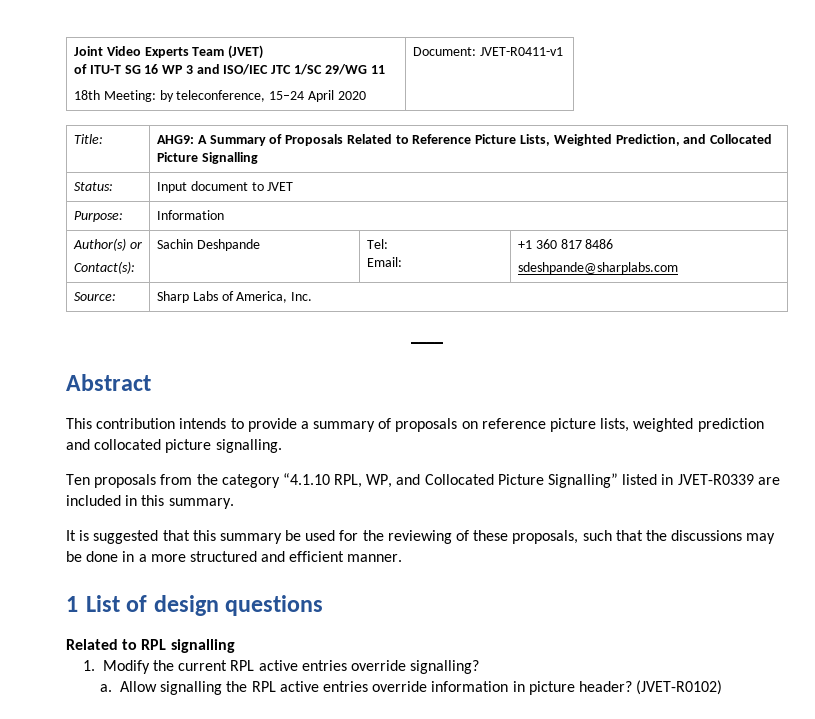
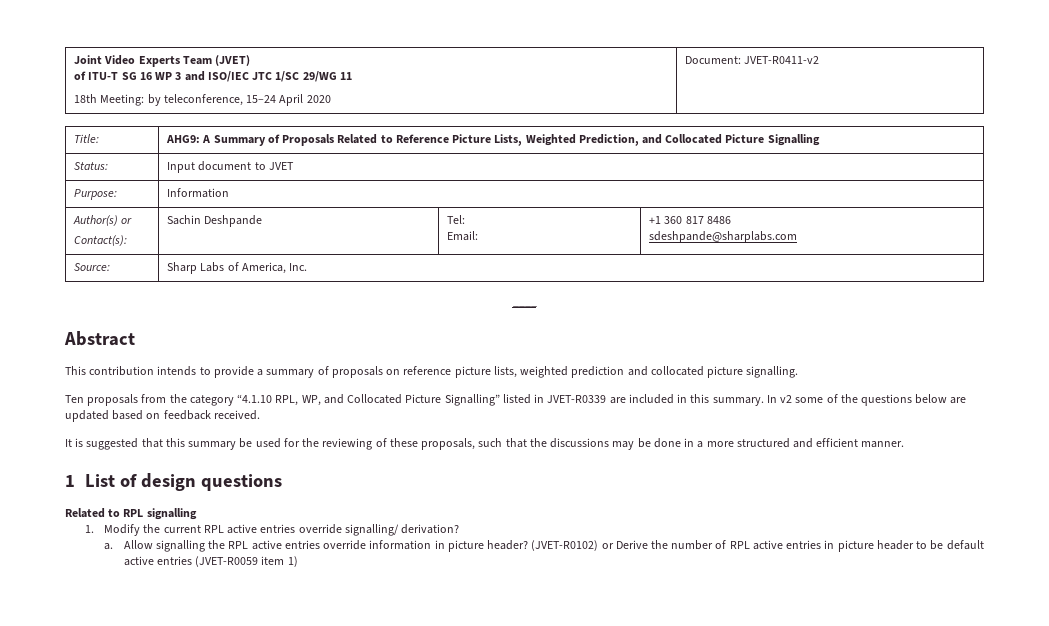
  Joint Video Experts Team (JVET)
  of ITU-T SG 16 WP 3 and ISO/IEC JTC 1/SC 29/WG 11
- 18th Meeting: by teleconference, 15–24 April 2020 | Document: JVET-R0411-v1
+ 18th Meeting: by teleconference, 15–24 April 2020 | Document: JVET-R0411-v2
+ In v2 some of the questions below are updated based on feedback received.
- 1. Modify the current RPL active entries override signalling?
+ 1. Modify the current RPL active entries override signalling/ derivation?
- (JVET-R0102)
+ (JVET-R0102) or Derive the number of RPL active entries in picture header to be default active entries (JVET-R0059 item 1)

